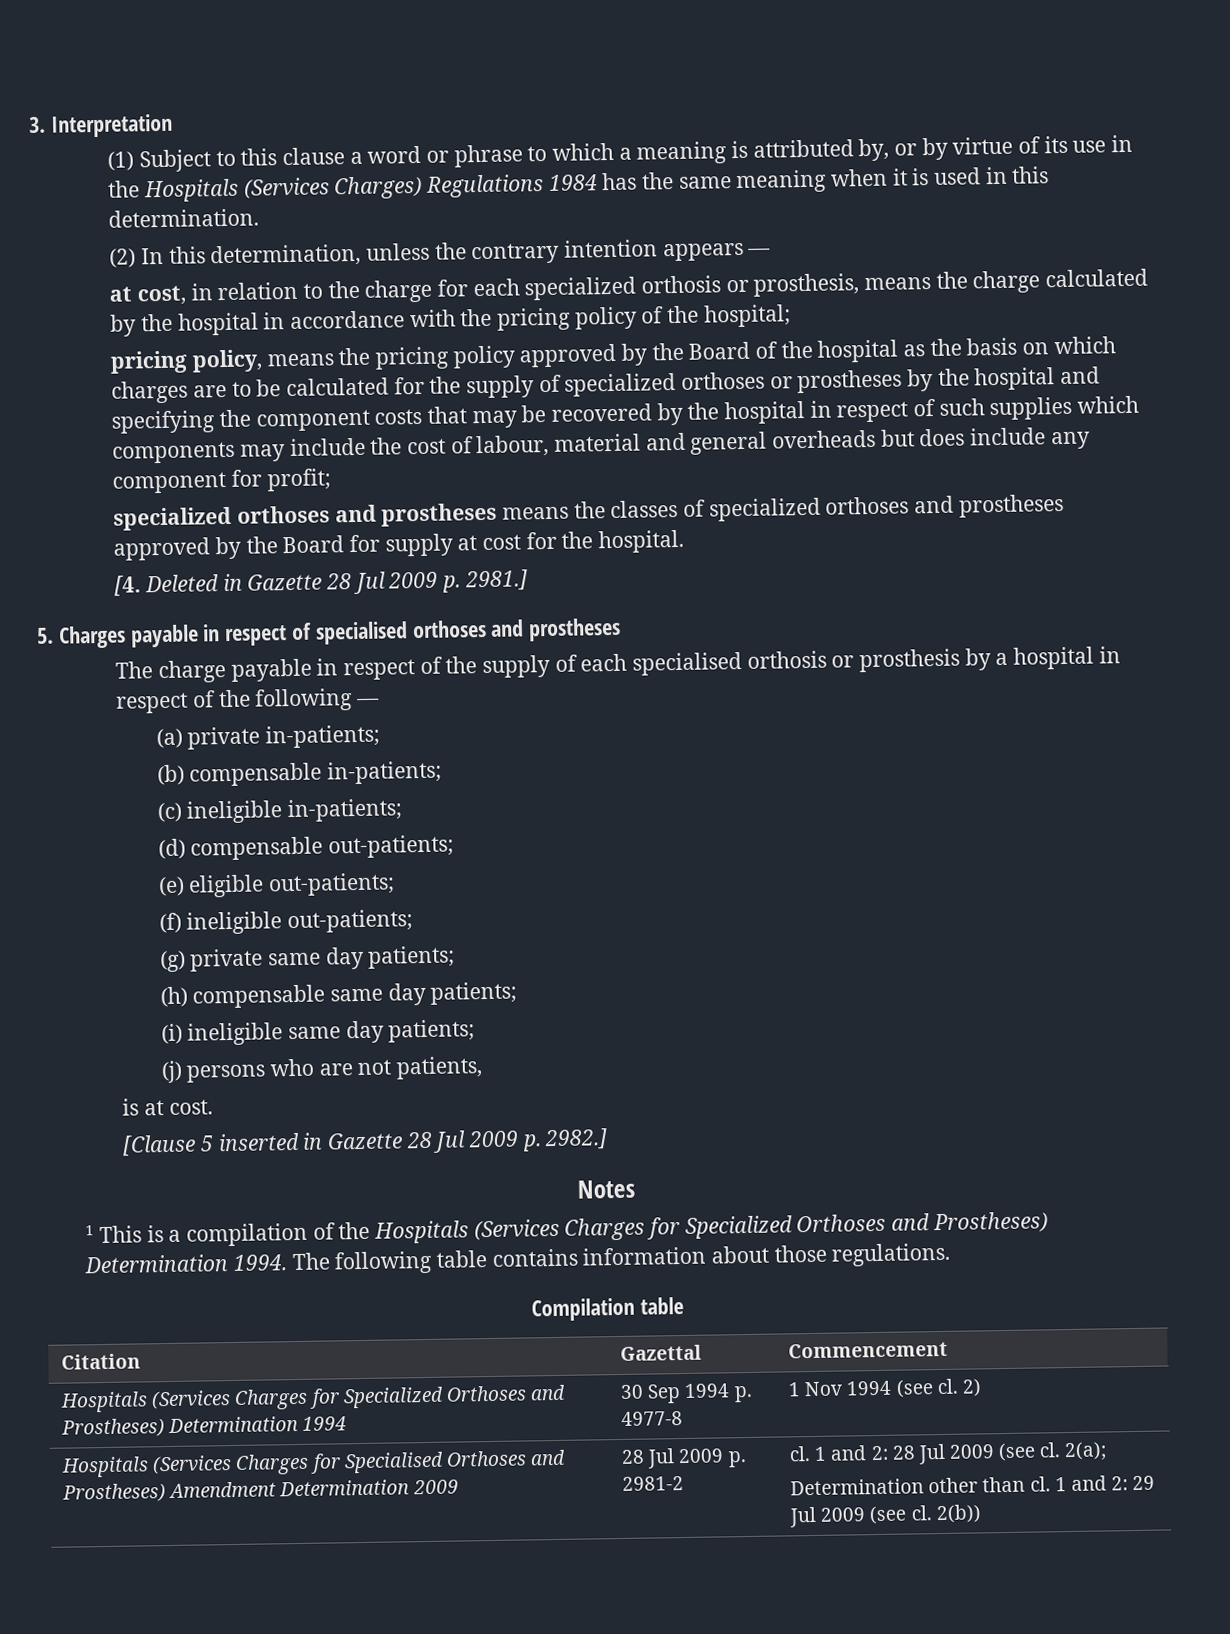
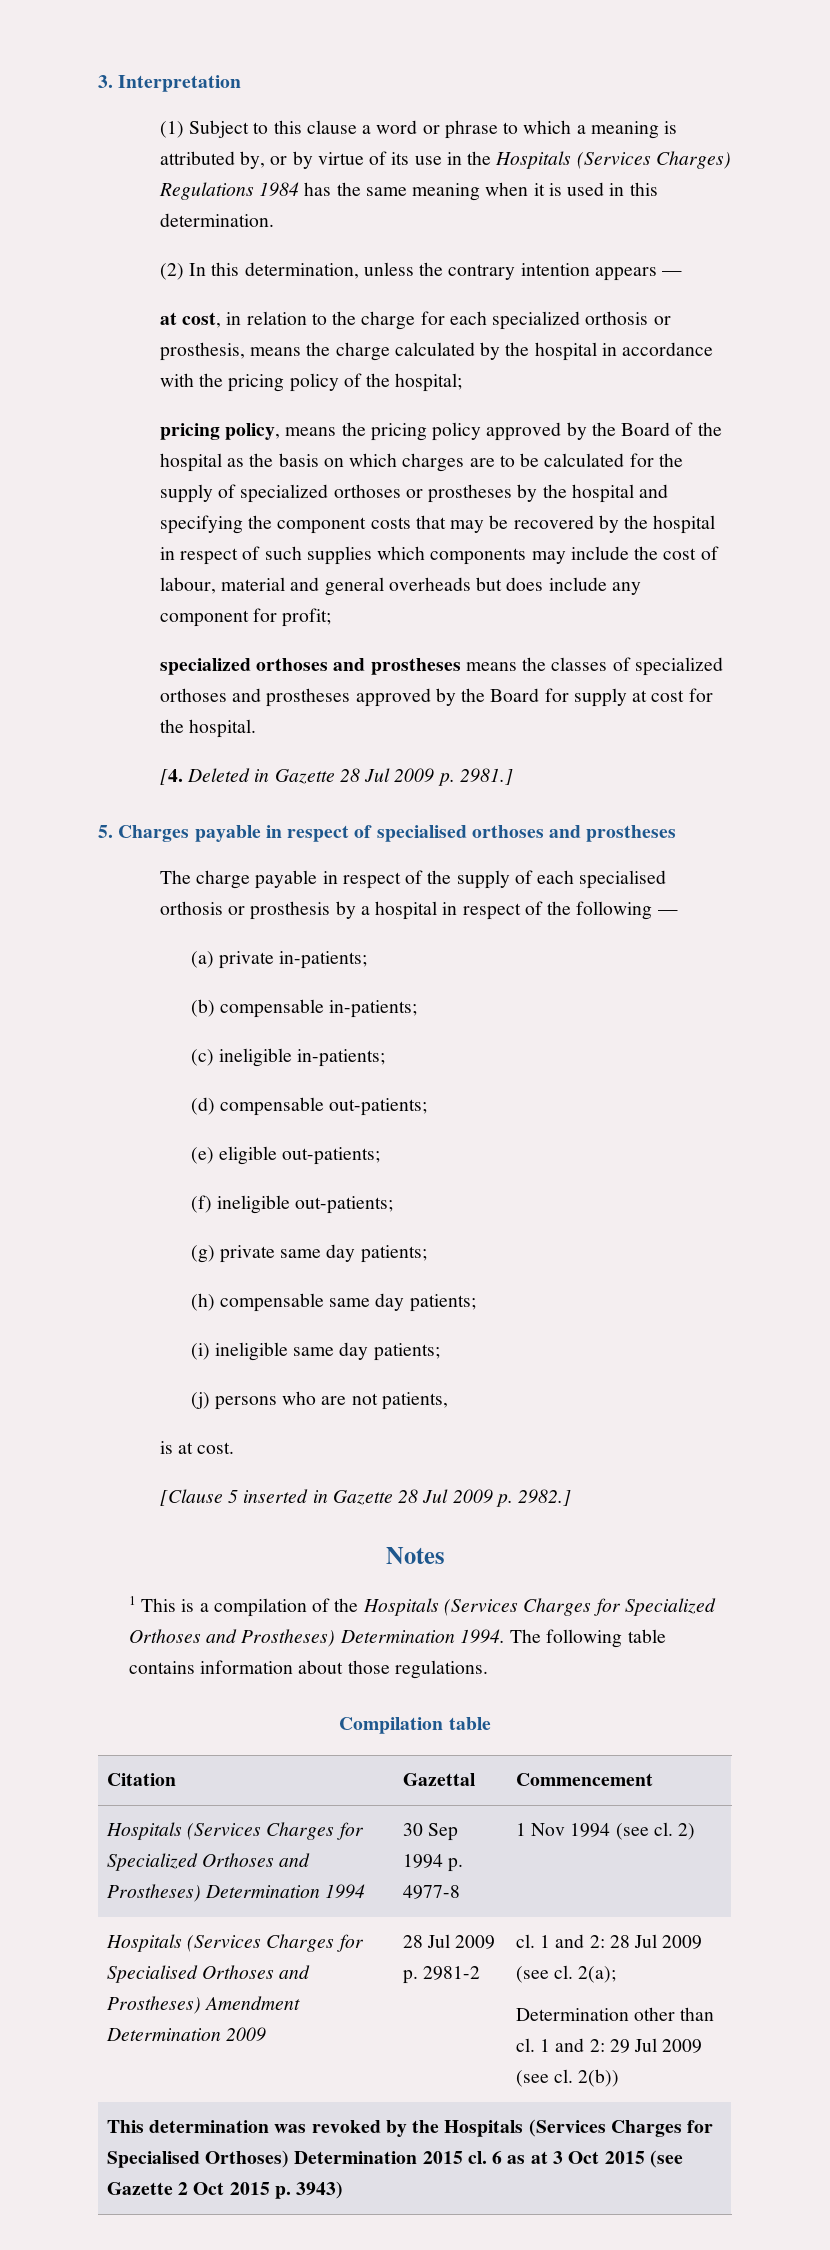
+ This determination was revoked by the Hospitals (Services Charges for Specialised Orthoses) Determination 2015 cl. 6 as at 3 Oct 2015 (see Gazette 2 Oct 2015 p. 3943)

